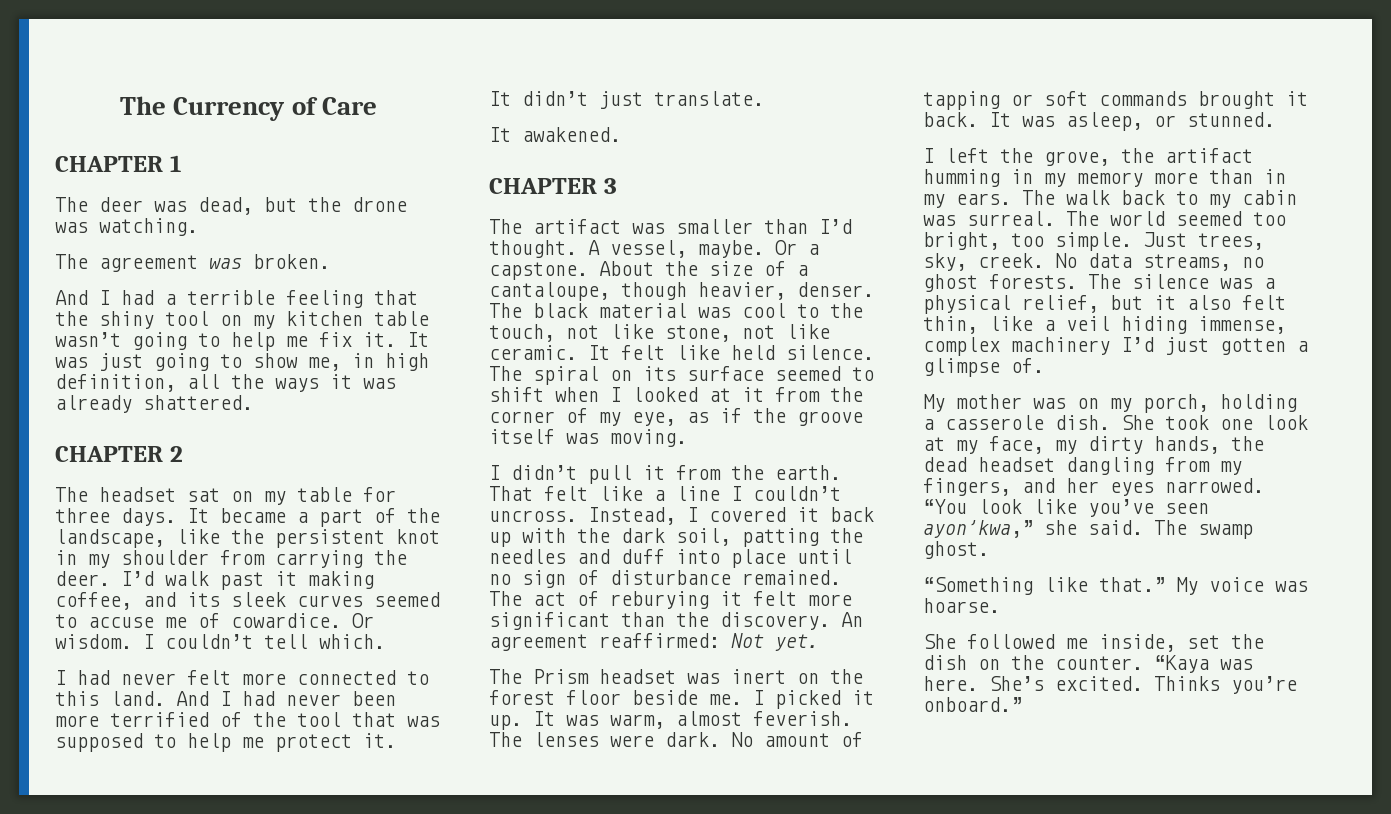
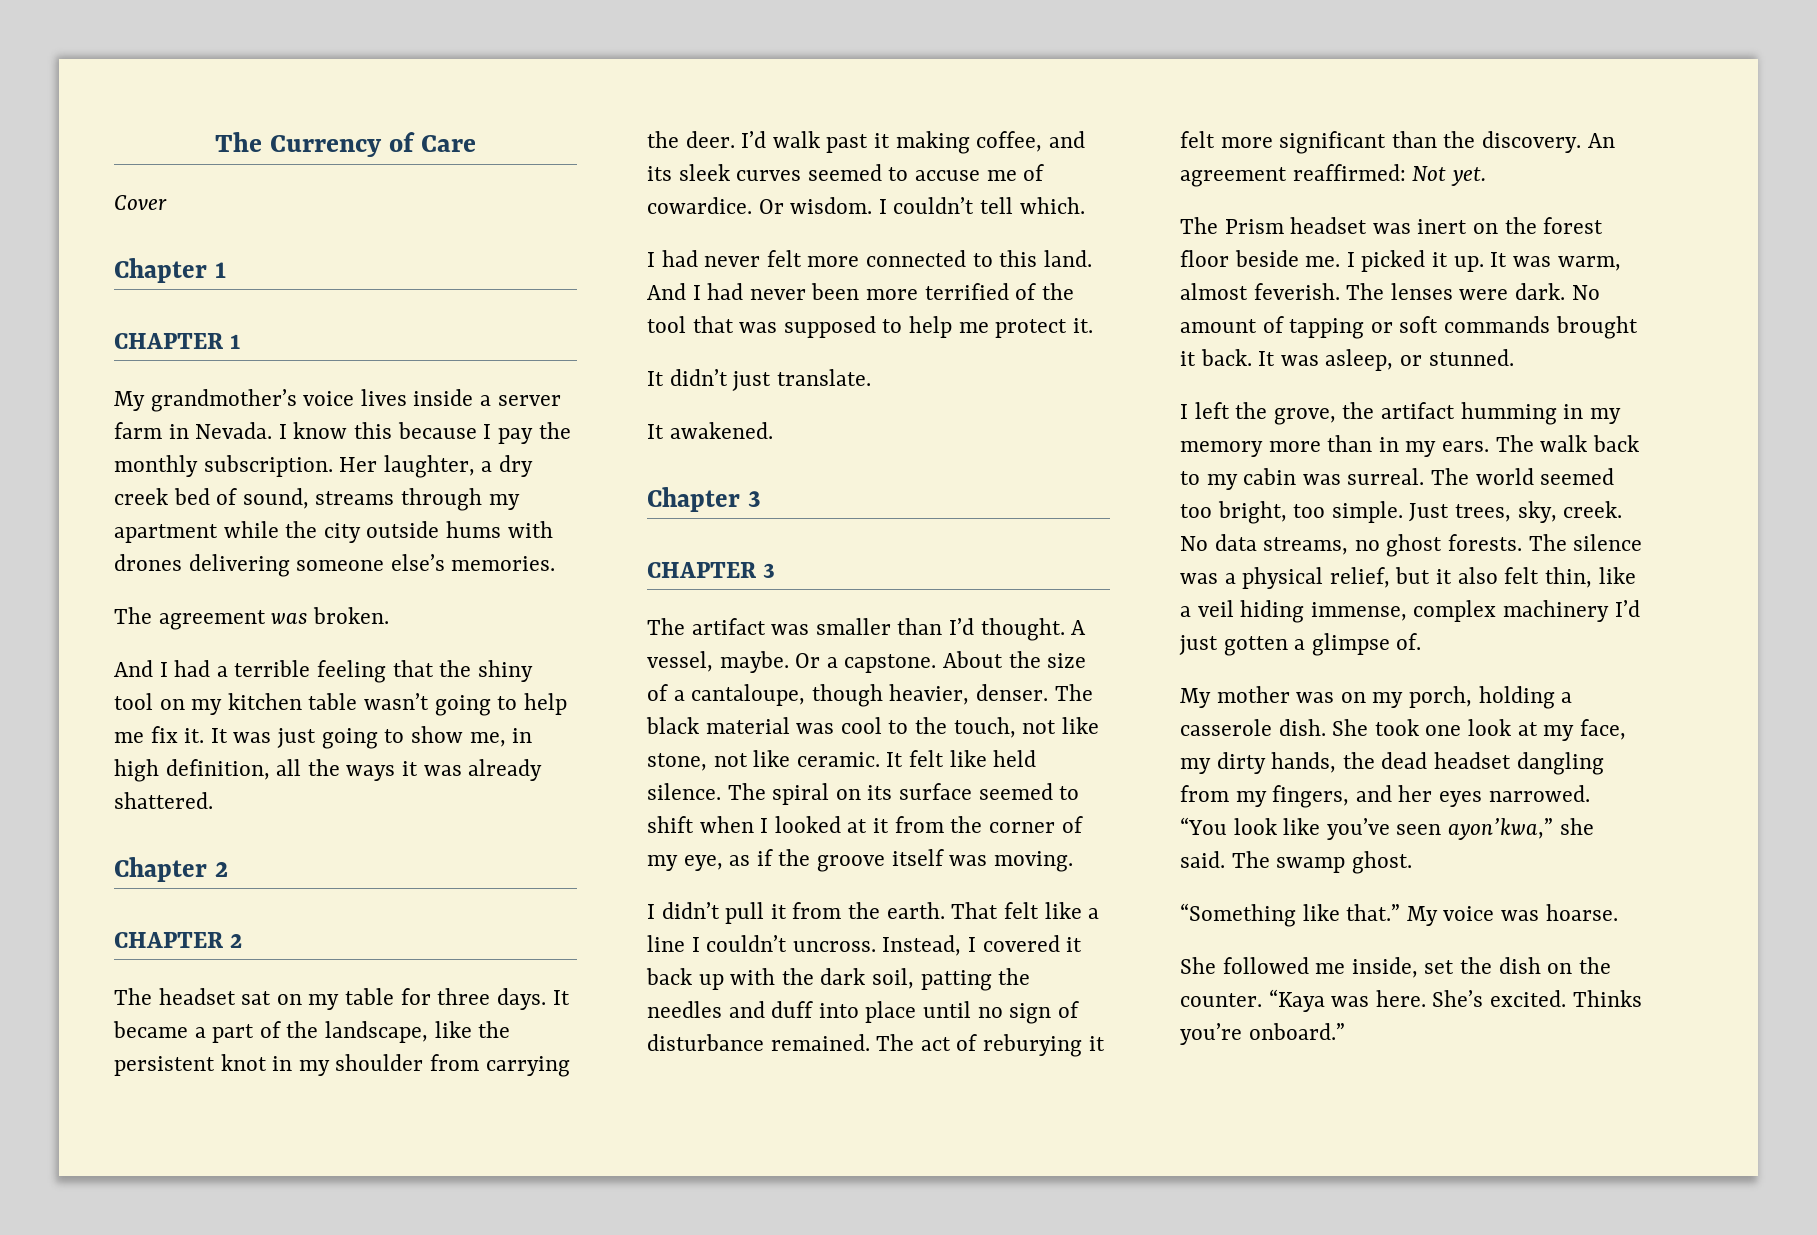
+ Cover
+ Chapter 1
- The deer was dead, but the drone was watching.
+ My grandmother’s voice lives inside a server farm in Nevada. I know this because I pay the monthly subscription. Her laughter, a dry creek bed of sound, streams through my apartment while the city outside hums with drones delivering someone else’s memories.
+ Chapter 2
+ Chapter 3

